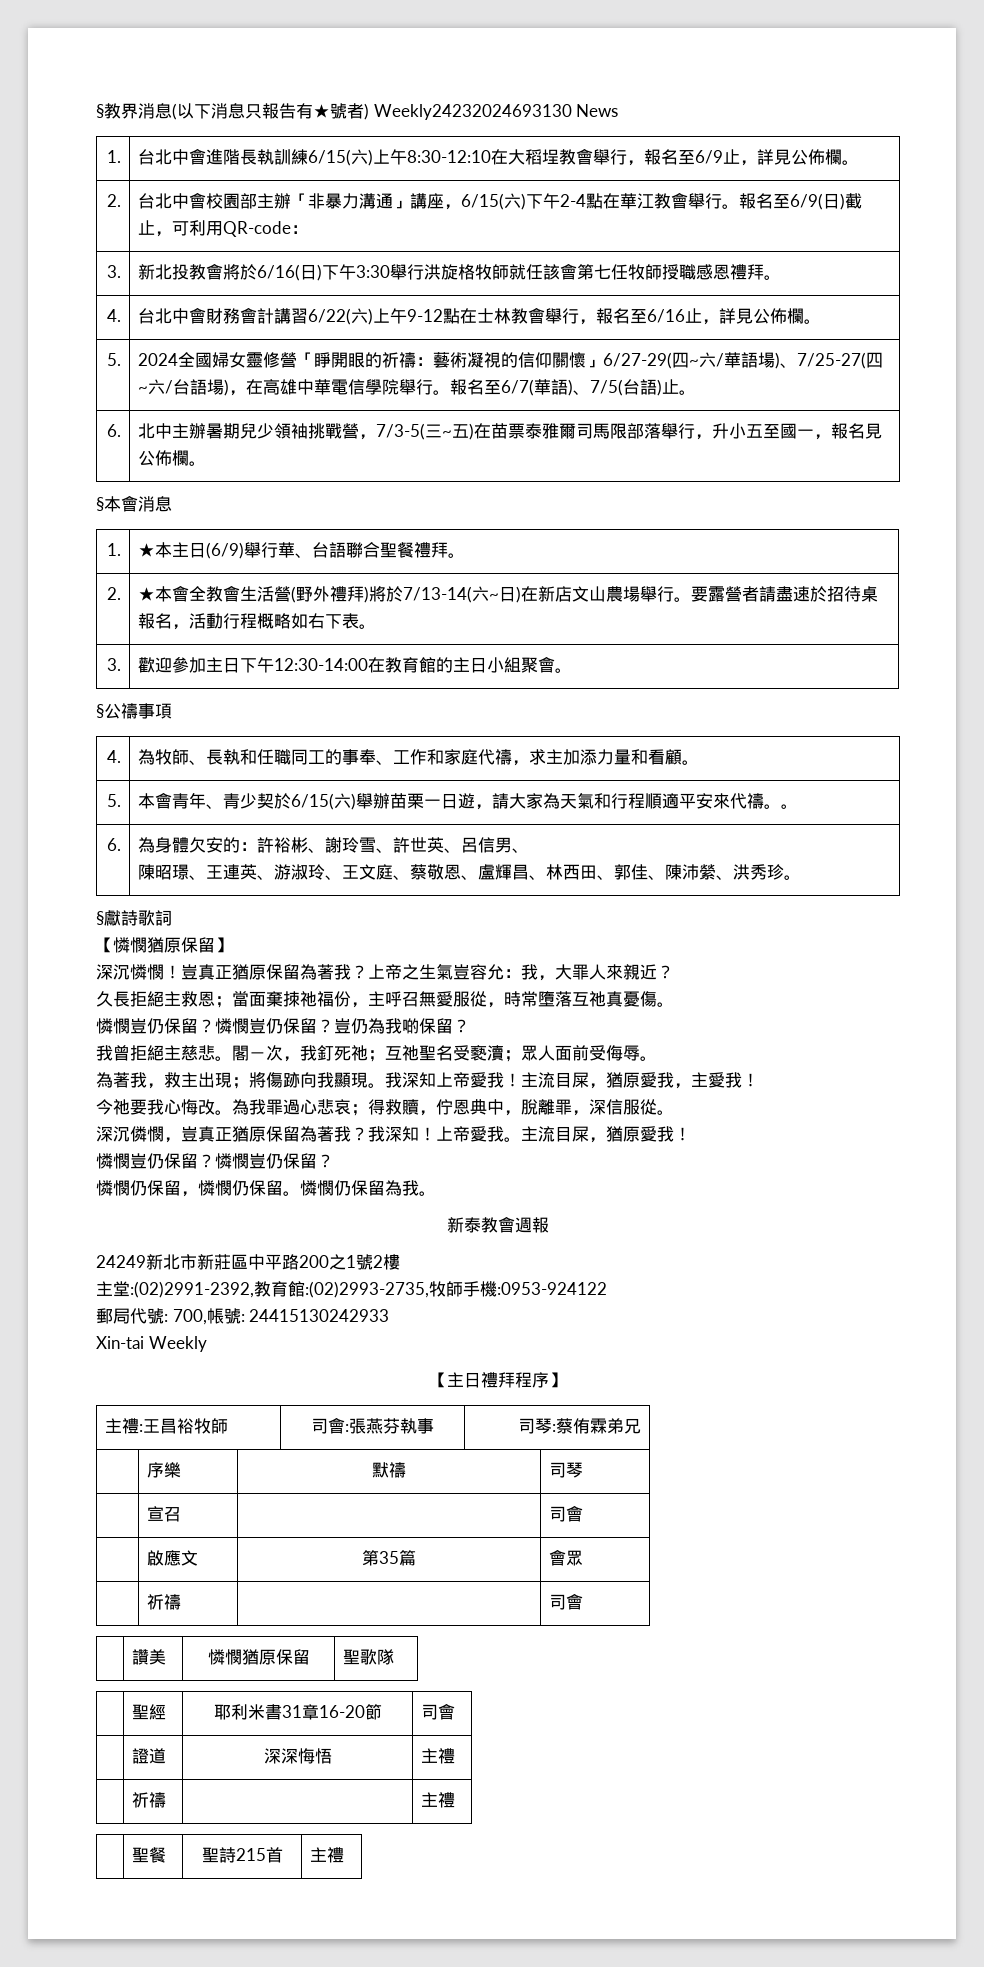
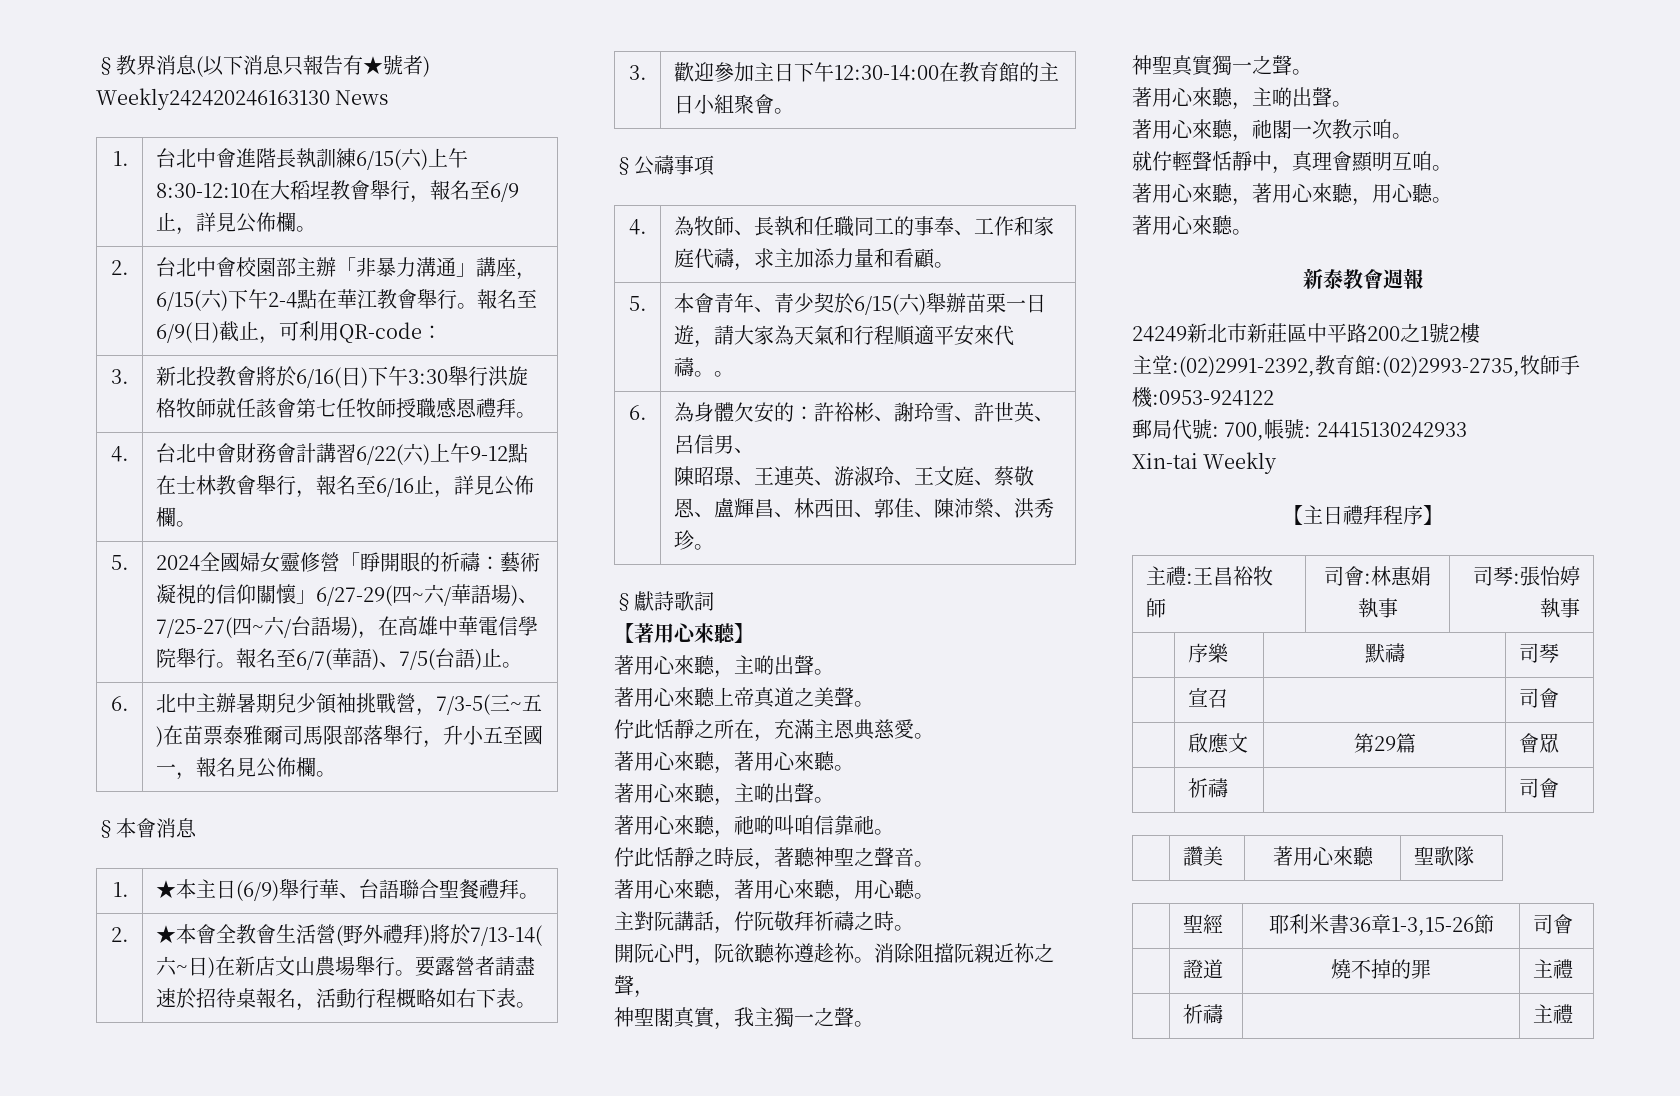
- §教界消息(以下消息只報告有★號者) Weekly24232024693130 News
+ §教界消息(以下消息只報告有★號者) Weekly242420246163130 News
- 【憐憫猶原保留】
- 深沉憐憫！豈真正猶原保留為著我？上帝之生氣豈容允：我，大罪人來親近？
- 久長拒絕主救恩；當面棄拺祂福份，主呼召無愛服從，時常墮落互祂真憂傷。
- 憐憫豈仍保留？憐憫豈仍保留？豈仍為我啲保留？
- 我曾拒絕主慈悲。閣－次，我釘死祂；互祂聖名受褻瀆；眾人面前受侮辱。
- 為著我，救主出現；將傷跡向我顯現。我深知上帝愛我！主流目屎，猶原愛我，主愛我！
- 今祂要我心悔改。為我罪過心悲哀；得救贖，佇恩典中，脫離罪，深信服從。
- 深沉僯憫，豈真正猶原保留為著我？我深知！上帝愛我。主流目屎，猶原愛我！
- 憐憫豈仍保留？憐憫豈仍保留？
- 憐憫仍保留，憐憫仍保留。憐憫仍保留為我。
+ 【著用心來聽】
+ 著用心來聽，主啲出聲。
+ 著用心來聽上帝真道之美聲。
+ 佇此恬靜之所在，充滿主恩典慈愛。
+ 著用心來聽，著用心來聽。
+ 著用心來聽，主啲出聲。
+ 著用心來聽，祂啲叫咱信靠祂。
+ 佇此恬靜之時辰，著聽神聖之聲音。
+ 著用心來聽，著用心來聽，用心聽。
+ 主對阮講話，佇阮敬拜祈禱之時。
+ 開阮心門，阮欲聽祢遵趁祢。消除阻擋阮親近祢之聲，
+ 神聖閣真實，我主獨一之聲。
+ 神聖真實獨一之聲。
+ 著用心來聽，主啲出聲。
+ 著用心來聽，祂閣一次教示咱。
+ 就佇輕聲恬靜中，真理會顯明互咱。
+ 著用心來聽，著用心來聽，用心聽。
+ 著用心來聽。
- 主禮:王昌裕牧師 | 司會:張燕芬執事 | 司琴:蔡侑霖弟兄
+ 主禮:王昌裕牧師 | 司會:林惠娟執事 | 司琴:張怡婷執事
- | 啟應文 | 第35篇 | 會眾
+ | 啟應文 | 第29篇 | 會眾
- | 讚美 | 憐憫猶原保留 | 聖歌隊
+ | 讚美 | 著用心來聽 | 聖歌隊
- | 聖經 | 耶利米書31章16-20節 | 司會
+ | 聖經 | 耶利米書36章1-3,15-26節 | 司會
- | 證道 | 深深悔悟 | 主禮
+ | 證道 | 燒不掉的罪 | 主禮
- | 聖餐 | 聖詩215首 | 主禮

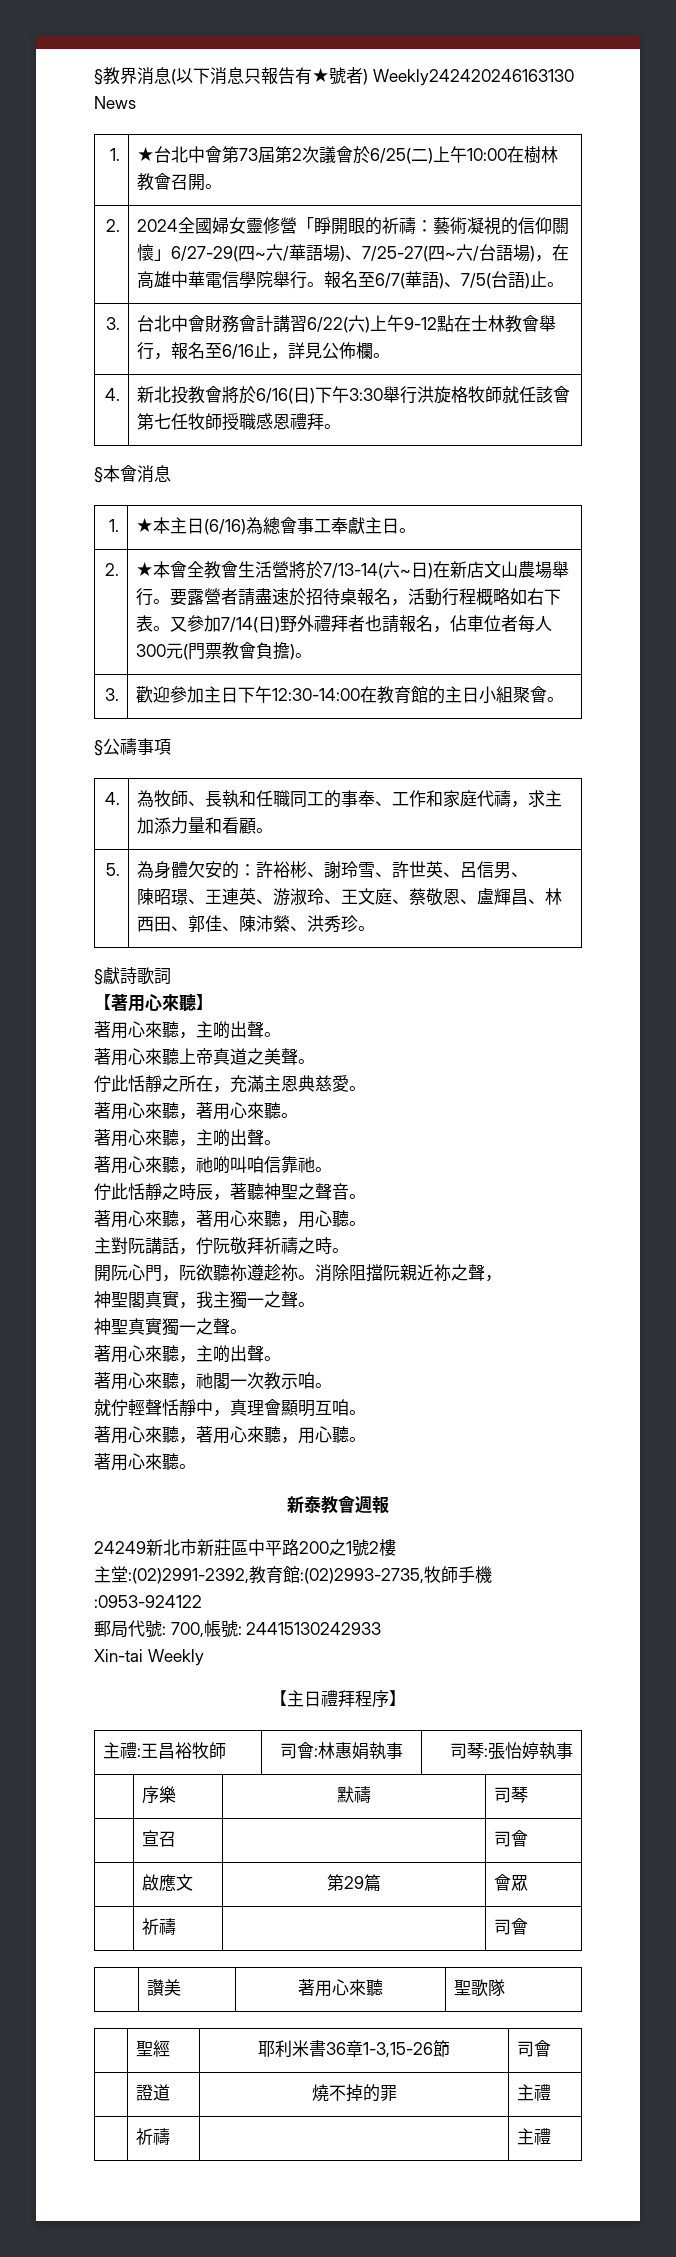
- 1. | 台北中會進階長執訓練6/15(六)上午8:30-12:10在大稻埕教會舉行，報名至6/9止，詳見公佈欄。
- 2. | 台北中會校園部主辦「非暴力溝通」講座，6/15(六)下午2-4點在華江教會舉行。報名至6/9(日)截止，可利用QR-code：
- 3. | 新北投教會將於6/16(日)下午3:30舉行洪旋格牧師就任該會第七任牧師授職感恩禮拜。
- 4. | 台北中會財務會計講習6/22(六)上午9-12點在士林教會舉行，報名至6/16止，詳見公佈欄。
- 5.
+ 1. | ★台北中會第73屆第2次議會於6/25(二)上午10:00在樹林教會召開。
+ 2.
- 6. | 北中主辦暑期兒少領袖挑戰營，7/3-5(三~五)在苗票泰雅爾司馬限部落舉行，升小五至國一，報名見公佈欄。
+ 3. | 台北中會財務會計講習6/22(六)上午9-12點在士林教會舉行，報名至6/16止，詳見公佈欄。
+ 4. | 新北投教會將於6/16(日)下午3:30舉行洪旋格牧師就任該會第七任牧師授職感恩禮拜。
- 1. | ★本主日(6/9)舉行華、台語聯合聖餐禮拜。
+ 1. | ★本主日(6/16)為總會事工奉獻主日。
- ★本會全教會生活營(野外禮拜)將於7/13-14(六~日)在新店文山農場舉行。
+ ★本會全教會生活營將於7/13-14(六~日)在新店文山農場舉行。
+ 又參加7/14(日)野外禮拜者也請報名，佔車位者每人300元(門票教會負擔)。
- 5. | 本會青年、青少契於6/15(六)舉辦苗栗一日遊，請大家為天氣和行程順適平安來代禱。。
- 6. | 為身體欠安的：許裕彬、謝玲雪、許世英、呂信男、
+ 5. | 為身體欠安的：許裕彬、謝玲雪、許世英、呂信男、

